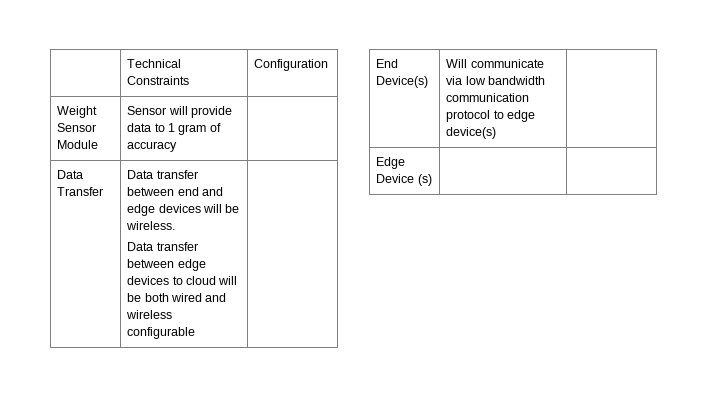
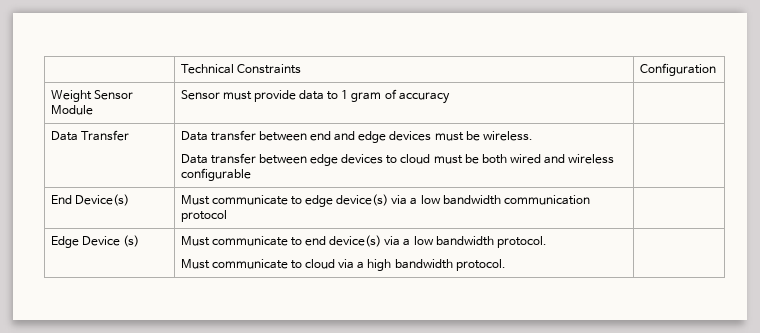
- Weight Sensor Module | Sensor will provide data to 1 gram of accuracy |
+ Weight Sensor Module | Sensor must provide data to 1 gram of accuracy |
- Data Transfer | Data transfer between end and edge devices will be wireless.
- Data transfer between edge devices to cloud will be both wired and wireless configurable |
+ Data Transfer | Data transfer between end and edge devices must be wireless.
+ Data transfer between edge devices to cloud must be both wired and wireless configurable |
- End Device(s) | Will communicate via low bandwidth communication protocol to edge device(s) |
+ End Device(s) | Must communicate to edge device(s) via a low bandwidth communication protocol |
- Edge Device (s) | |
+ Edge Device (s) | Must communicate to end device(s) via a low bandwidth protocol.
+ Must communicate to cloud via a high bandwidth protocol. |

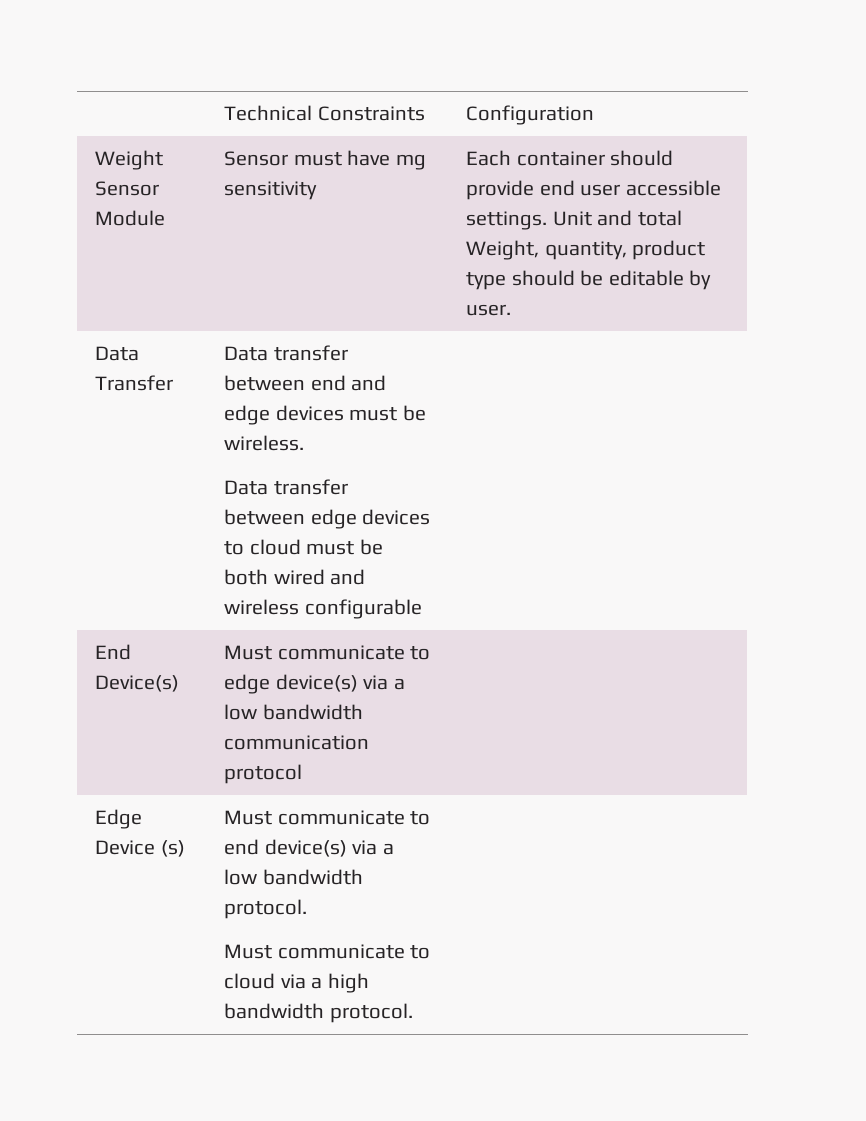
- Weight Sensor Module | Sensor must provide data to 1 gram of accuracy |
+ Weight Sensor Module | Sensor must have mg sensitivity | Each container should provide end user accessible settings. Unit and total Weight, quantity, product type should be editable by user.

